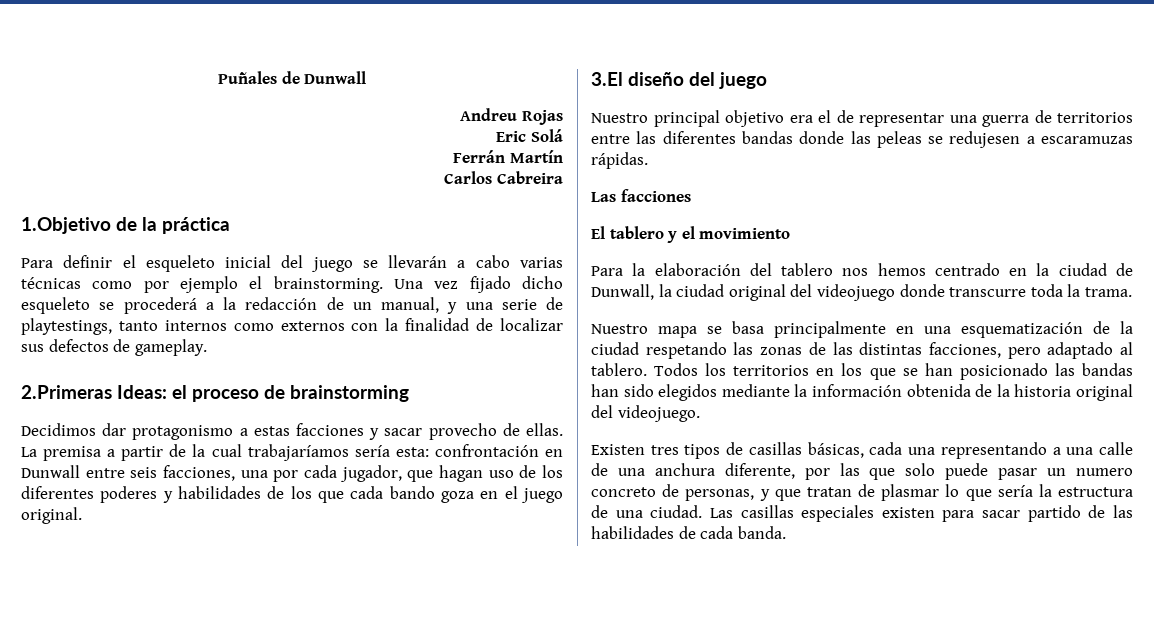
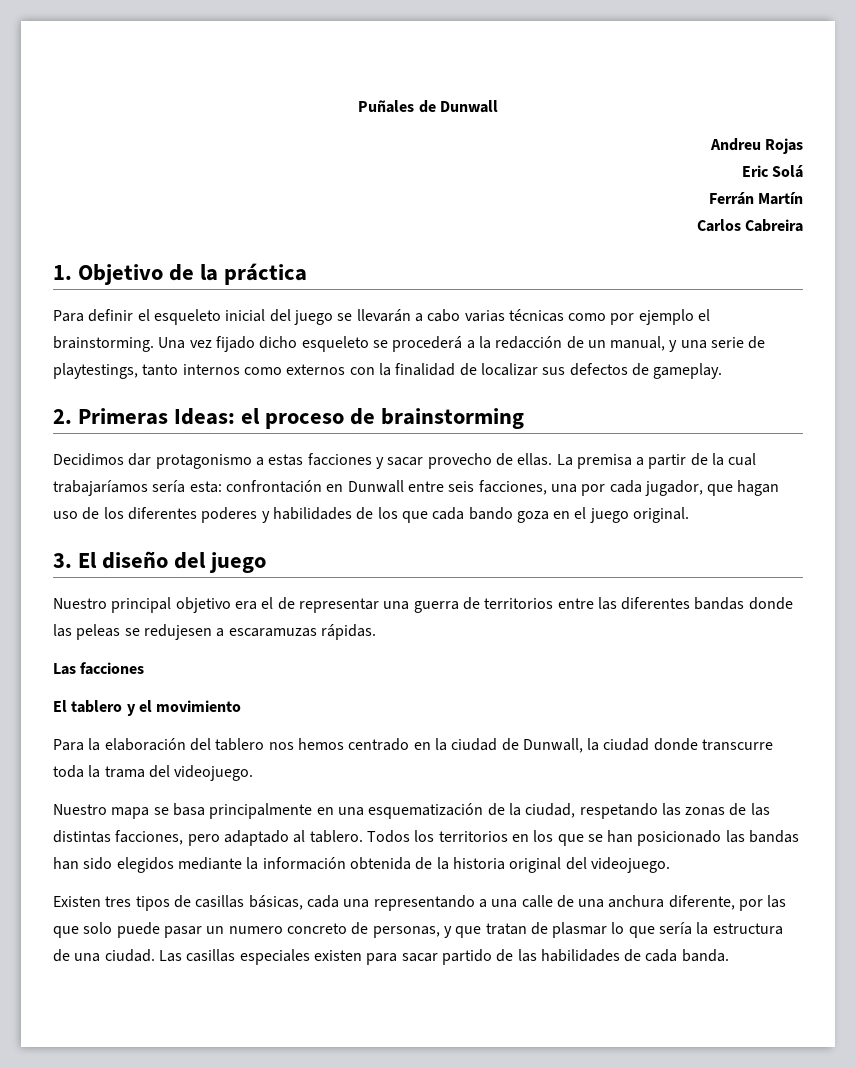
- 1.Objetivo de la práctica
+ 1. Objetivo de la práctica
- 2.Primeras Ideas: el proceso de brainstorming
+ 2. Primeras Ideas: el proceso de brainstorming
- 3.El diseño del juego
+ 3. El diseño del juego
- Para la elaboración del tablero nos hemos centrado en la ciudad de Dunwall, la ciudad original del videojuego donde transcurre toda la trama.
+ Para la elaboración del tablero nos hemos centrado en la ciudad de Dunwall, la ciudad donde transcurre toda la trama del videojuego.
- Nuestro mapa se basa principalmente en una esquematización de la ciudad respetando las zonas de las distintas facciones, pero adaptado al tablero.
+ Nuestro mapa se basa principalmente en una esquematización de la ciudad, respetando las zonas de las distintas facciones, pero adaptado al tablero.

